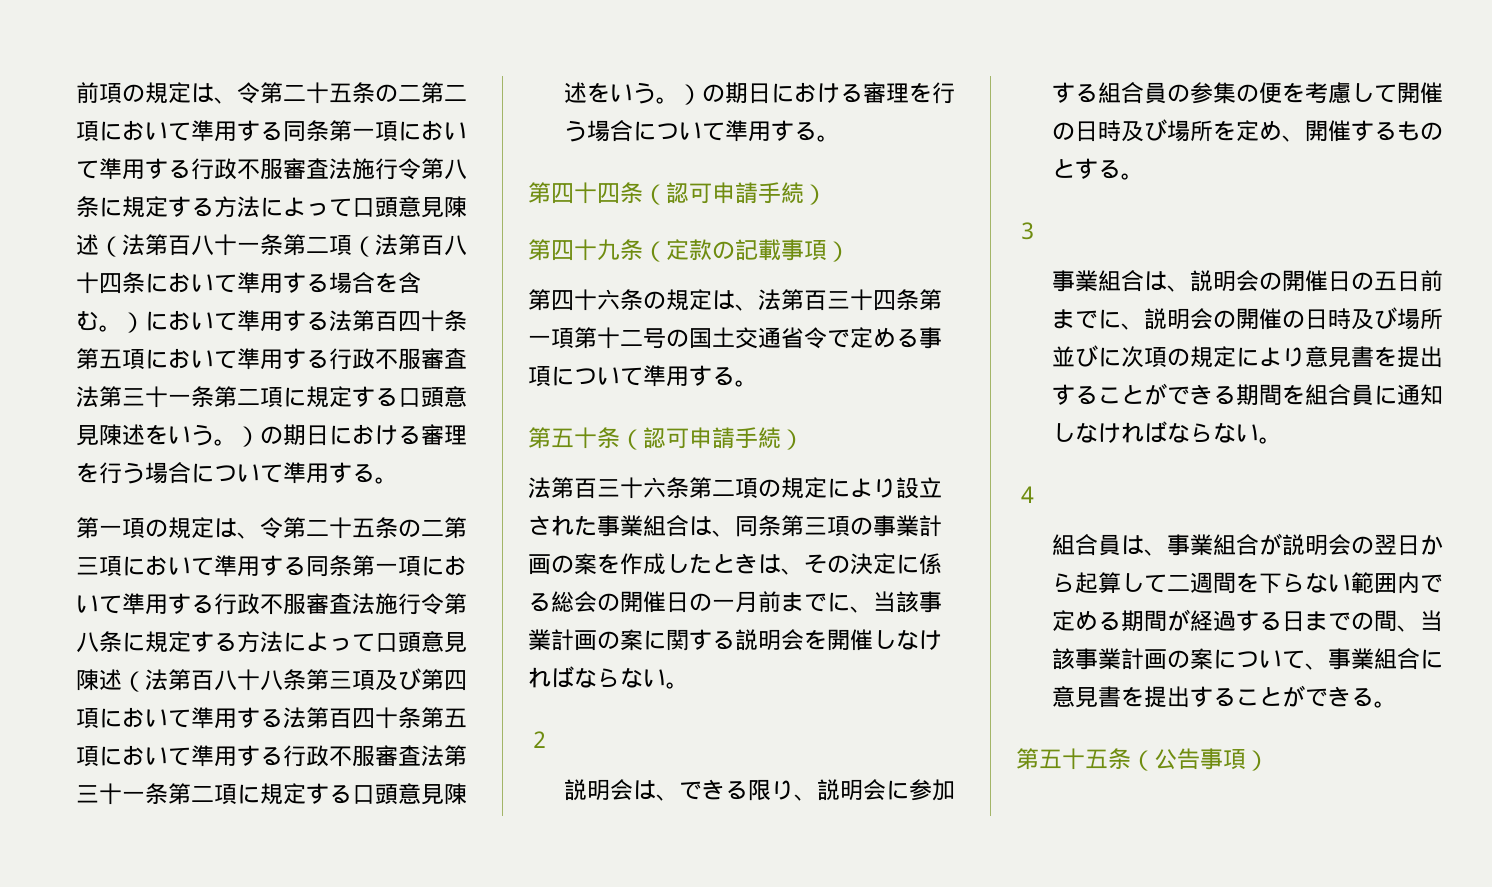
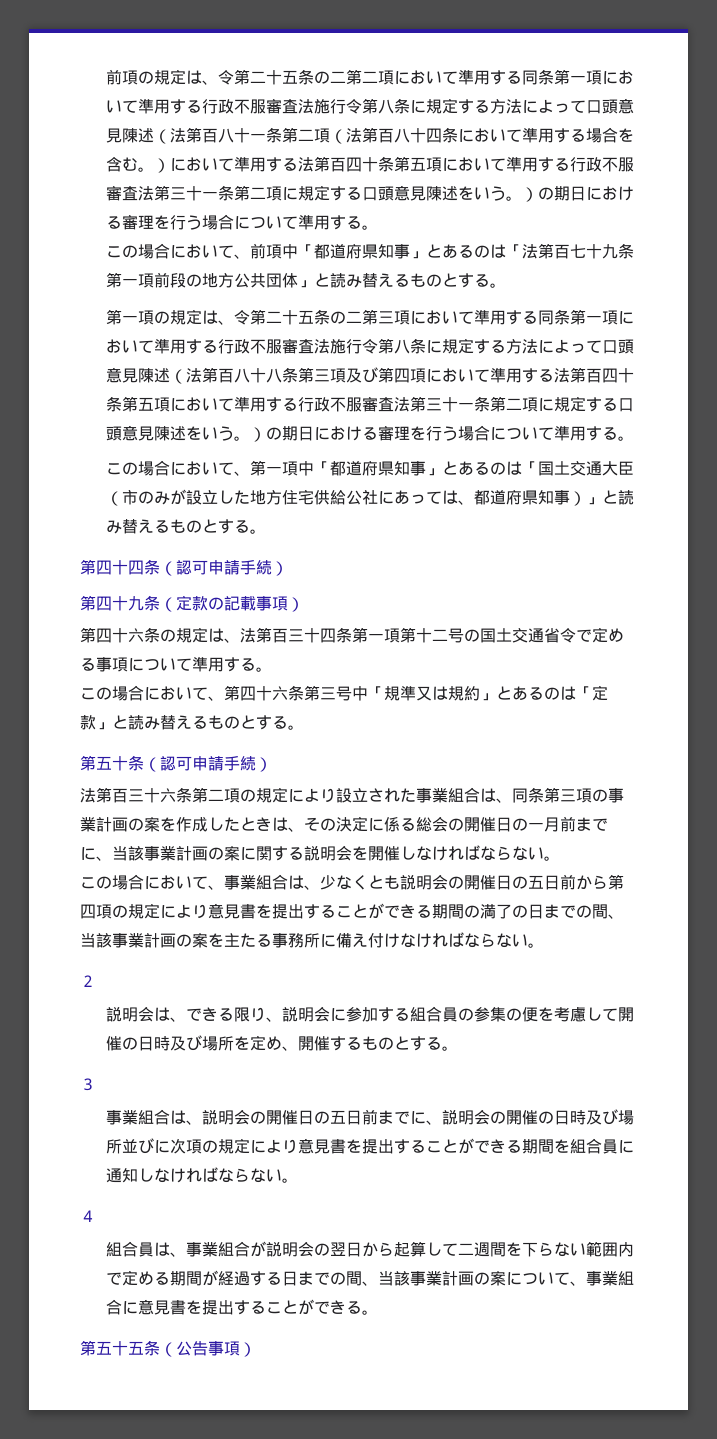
+ この場合において、前項中「都道府県知事」とあるのは「法第百七十九条第一項前段の地方公共団体」と読み替えるものとする。
+ この場合において、第一項中「都道府県知事」とあるのは「国土交通大臣（市のみが設立した地方住宅供給公社にあっては、都道府県知事）」と読み替えるものとする。
+ この場合において、第四十六条第三号中「規準又は規約」とあるのは「定款」と読み替えるものとする。
+ この場合において、事業組合は、少なくとも説明会の開催日の五日前から第四項の規定により意見書を提出することができる期間の満了の日までの間、当該事業計画の案を主たる事務所に備え付けなければならない。

